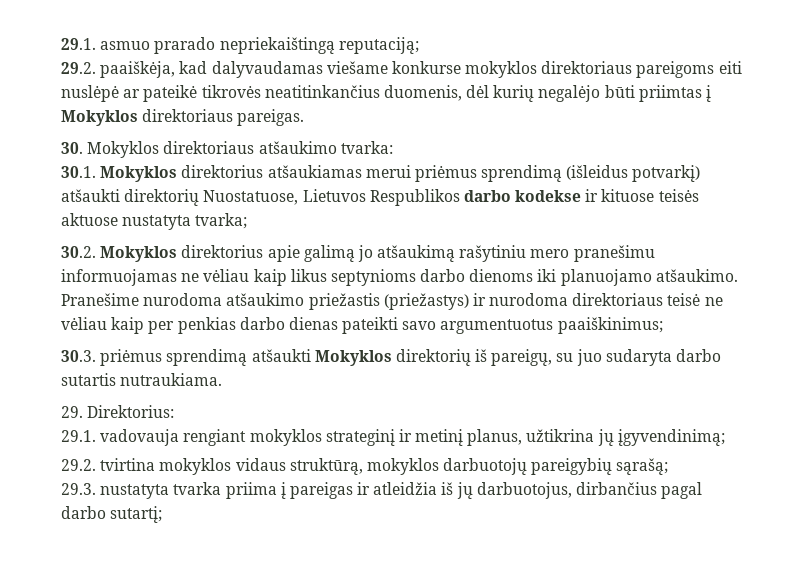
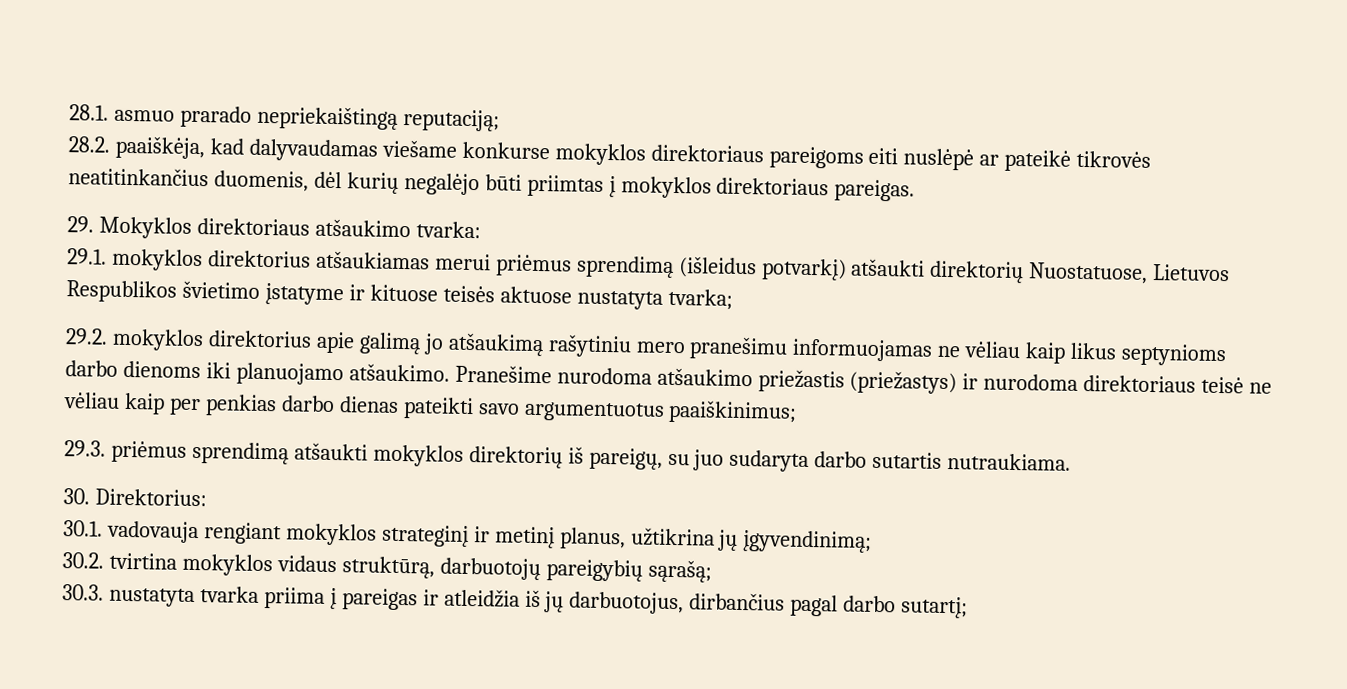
- 29.1. asmuo prarado nepriekaištingą reputaciją;
+ 28.1. asmuo prarado nepriekaištingą reputaciją;
- 29.2. paaiškėja, kad dalyvaudamas viešame konkurse mokyklos direktoriaus pareigoms eiti nuslėpė ar pateikė tikrovės neatitinkančius duomenis, dėl kurių negalėjo būti priimtas į Mokyklos direktoriaus pareigas.
+ 28.2. paaiškėja, kad dalyvaudamas viešame konkurse mokyklos direktoriaus pareigoms eiti nuslėpė ar pateikė tikrovės neatitinkančius duomenis, dėl kurių negalėjo būti priimtas į mokyklos direktoriaus pareigas.
- 30. Mokyklos direktoriaus atšaukimo tvarka:
+ 29. Mokyklos direktoriaus atšaukimo tvarka:
- 30.1. Mokyklos direktorius atšaukiamas merui priėmus sprendimą (išleidus potvarkį) atšaukti direktorių Nuostatuose, Lietuvos Respublikos darbo kodekse ir kituose teisės aktuose nustatyta tvarka;
+ 29.1. mokyklos direktorius atšaukiamas merui priėmus sprendimą (išleidus potvarkį) atšaukti direktorių Nuostatuose, Lietuvos Respublikos švietimo įstatyme ir kituose teisės aktuose nustatyta tvarka;
- 30.2. Mokyklos direktorius apie galimą jo atšaukimą rašytiniu mero pranešimu informuojamas ne vėliau kaip likus septynioms darbo dienoms iki planuojamo atšaukimo.
+ 29.2. mokyklos direktorius apie galimą jo atšaukimą rašytiniu mero pranešimu informuojamas ne vėliau kaip likus septynioms darbo dienoms iki planuojamo atšaukimo.
- 30.3. priėmus sprendimą atšaukti Mokyklos direktorių iš pareigų, su juo sudaryta darbo sutartis nutraukiama.
+ 29.3. priėmus sprendimą atšaukti mokyklos direktorių iš pareigų, su juo sudaryta darbo sutartis nutraukiama.
- 29. Direktorius:
+ 30. Direktorius:
- 29.1. vadovauja rengiant mokyklos strateginį ir metinį planus, užtikrina jų įgyvendinimą;
+ 30.1. vadovauja rengiant mokyklos strateginį ir metinį planus, užtikrina jų įgyvendinimą;
- 29.2. tvirtina mokyklos vidaus struktūrą, mokyklos darbuotojų pareigybių sąrašą;
+ 30.2. tvirtina mokyklos vidaus struktūrą, darbuotojų pareigybių sąrašą;
- 29.3. nustatyta tvarka priima į pareigas ir atleidžia iš jų darbuotojus, dirbančius pagal darbo sutartį;
+ 30.3. nustatyta tvarka priima į pareigas ir atleidžia iš jų darbuotojus, dirbančius pagal darbo sutartį;

